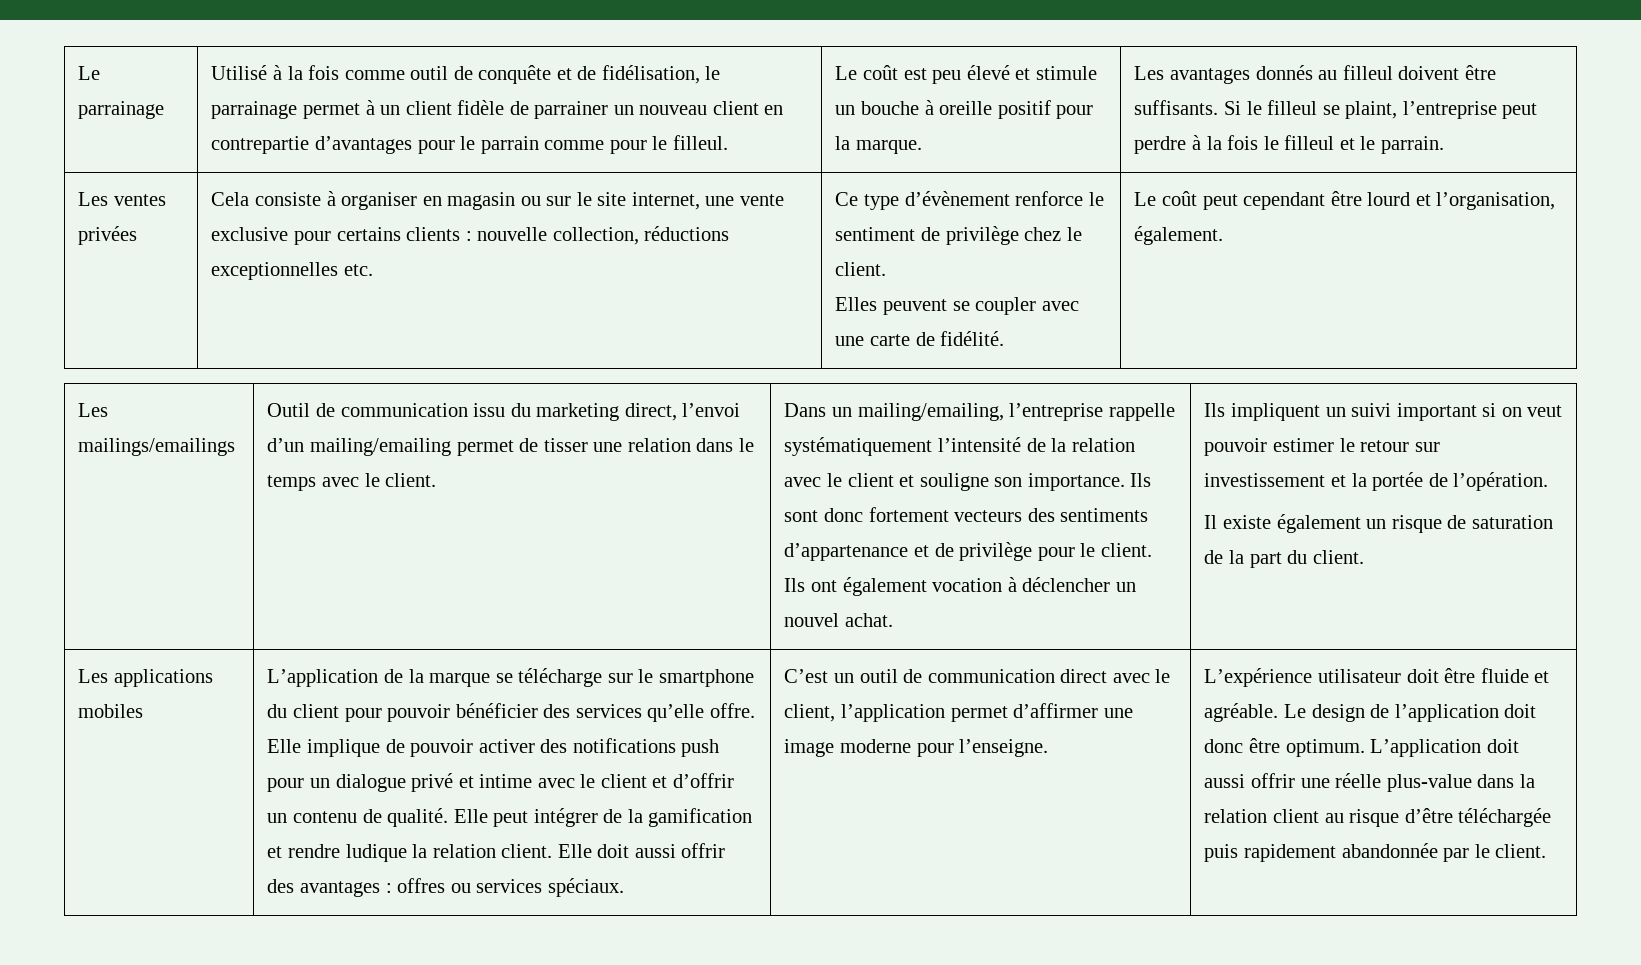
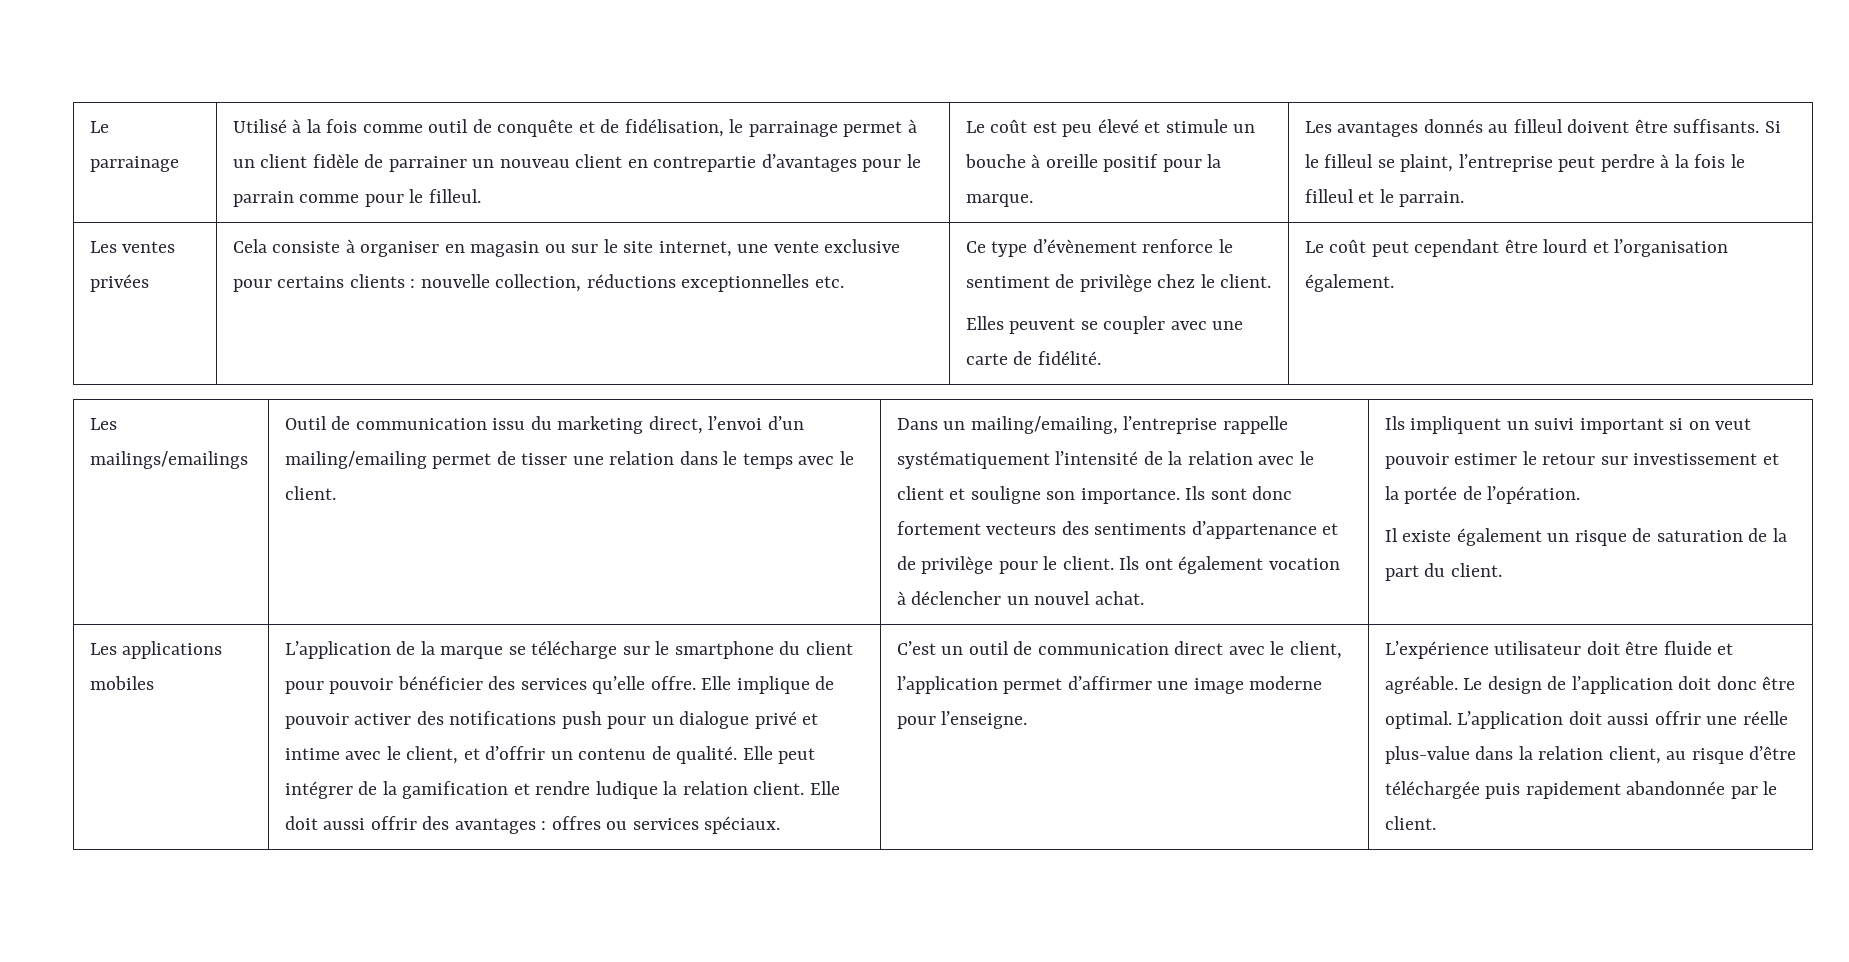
- Le coût peut cependant être lourd et l’organisation, également.
+ Le coût peut cependant être lourd et l’organisation également.
- Elle implique de pouvoir activer des notifications push pour un dialogue privé et intime avec le client et d’offrir un contenu de qualité.
+ Elle implique de pouvoir activer des notifications push pour un dialogue privé et intime avec le client, et d’offrir un contenu de qualité.
- Le design de l’application doit donc être optimum.
+ Le design de l’application doit donc être optimal.
- L’application doit aussi offrir une réelle plus-value dans la relation client au risque d’être téléchargée puis rapidement abandonnée par le client.
+ L’application doit aussi offrir une réelle plus-value dans la relation client, au risque d’être téléchargée puis rapidement abandonnée par le client.

